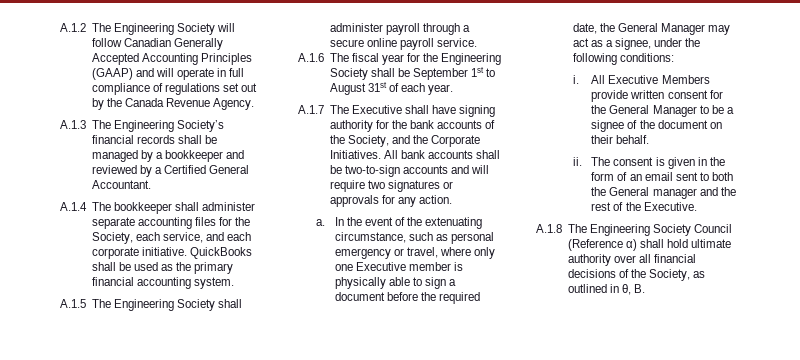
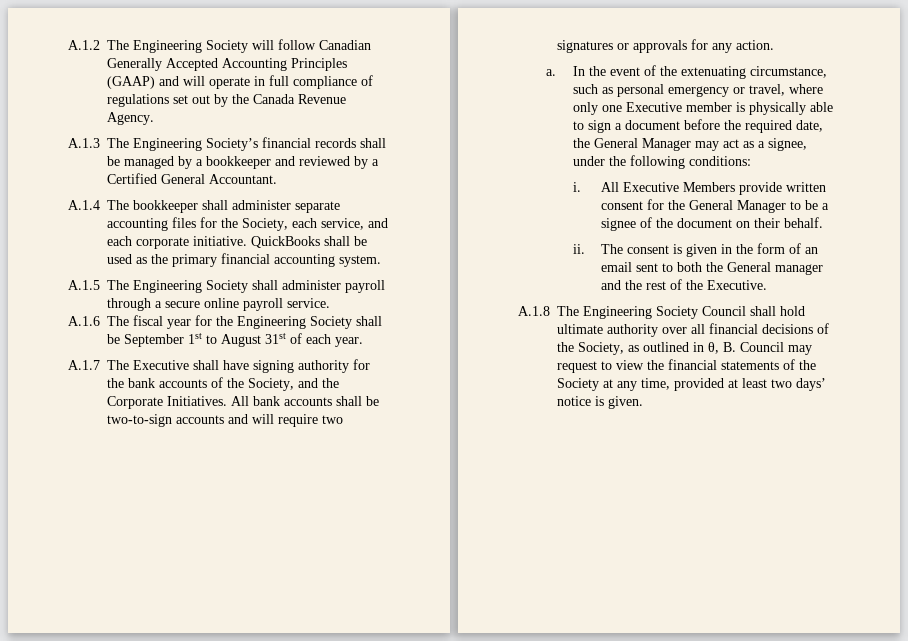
- A.1.8 The Engineering Society Council (Reference α) shall hold ultimate authority over all financial decisions of the Society, as outlined in θ, B.
+ A.1.8 The Engineering Society Council shall hold ultimate authority over all financial decisions of the Society, as outlined in θ, B. Council may request to view the financial statements of the Society at any time, provided at least two days’ notice is given.

